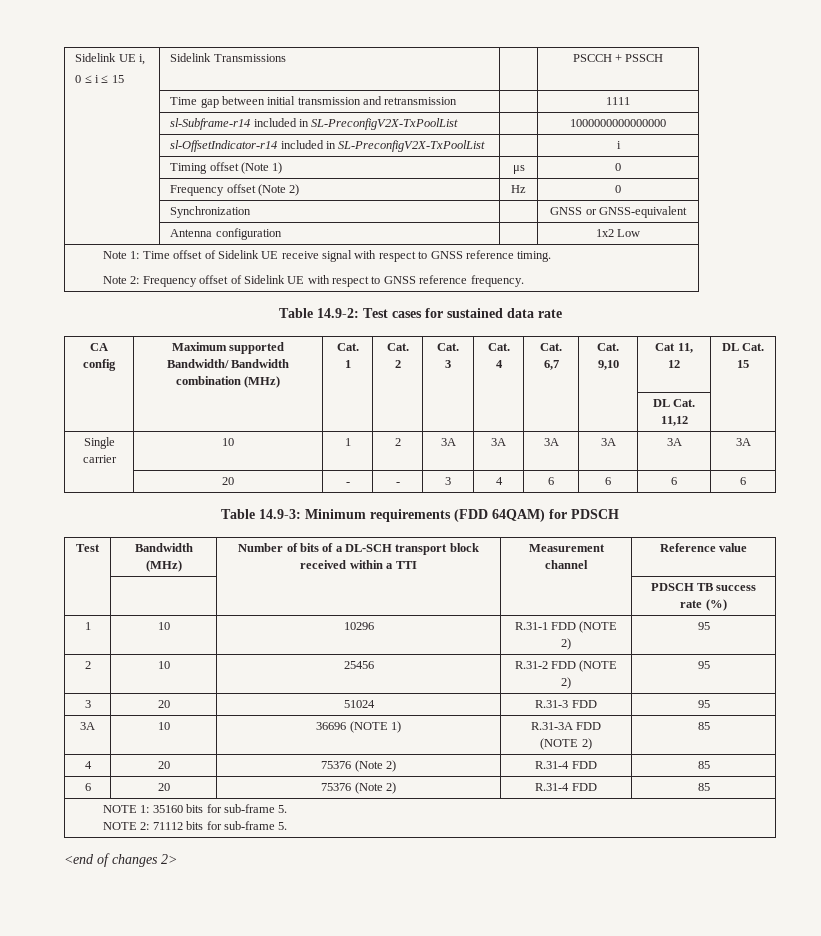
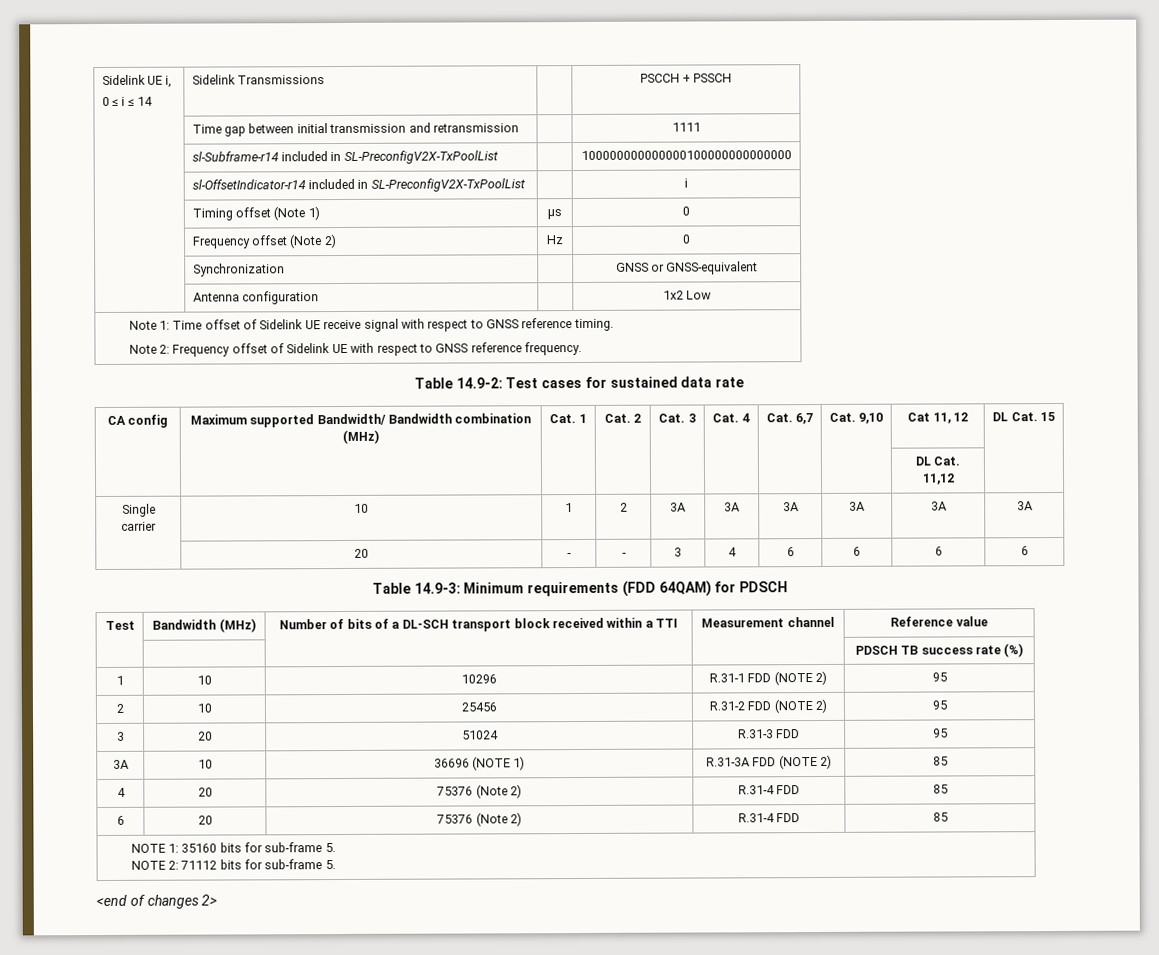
  Sidelink UE i,
- 0 ≤ i ≤ 15 | Sidelink Transmissions | | PSCCH + PSSCH
+ 0 ≤ i ≤ 14 | Sidelink Transmissions | | PSCCH + PSSCH
- | sl-Subframe-r14 included in SL-PreconfigV2X-TxPoolList | | 1000000000000000
+ | sl-Subframe-r14 included in SL-PreconfigV2X-TxPoolList | | 100000000000000100000000000000

